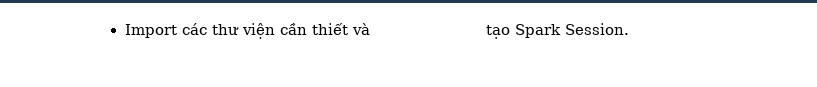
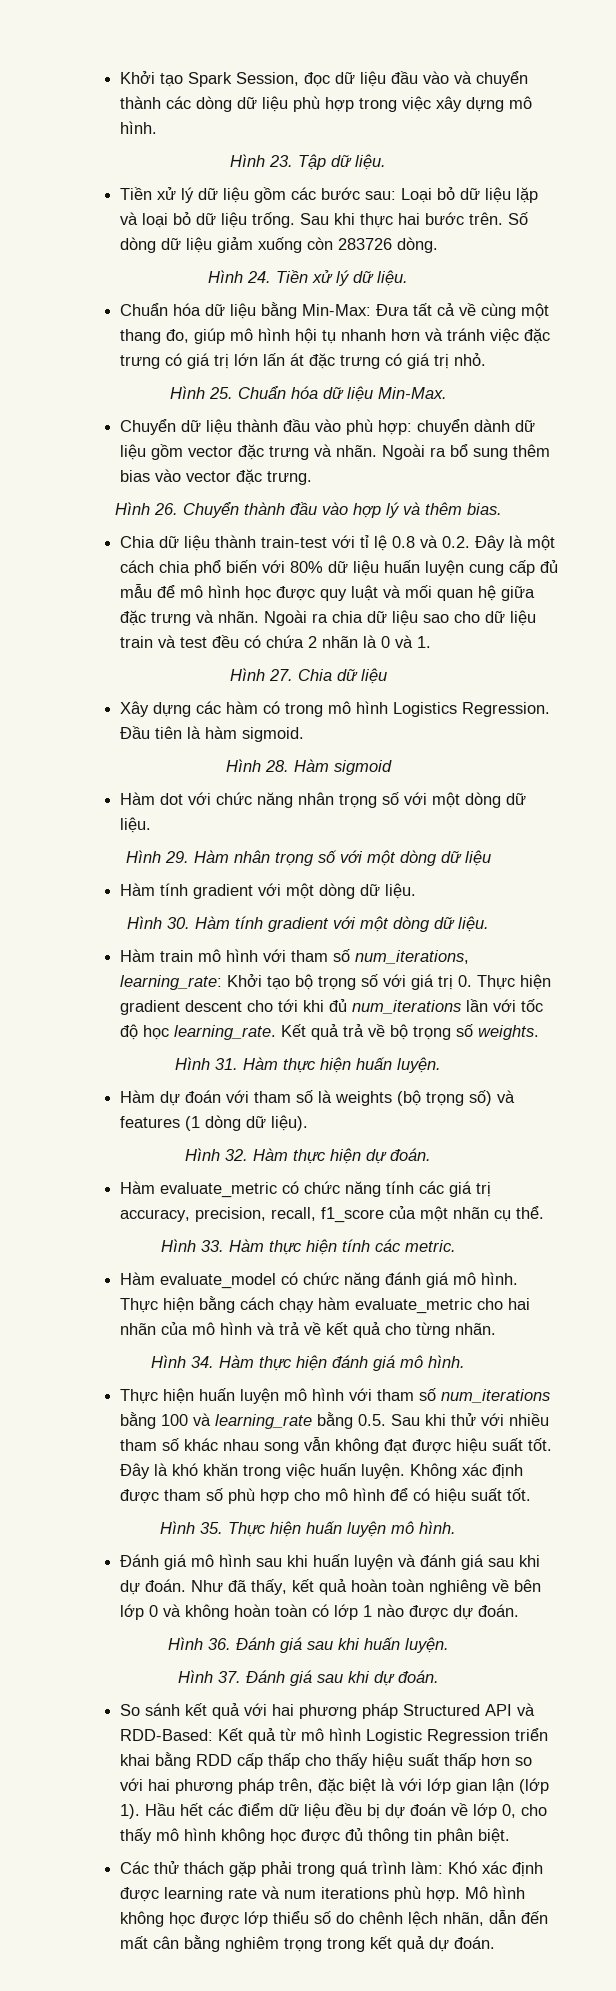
- Import các thư viện cần thiết và tạo Spark Session.
+ Khởi tạo Spark Session, đọc dữ liệu đầu vào và chuyển thành các dòng dữ liệu phù hợp trong việc xây dựng mô hình.
+ Hình 23. Tập dữ liệu.
+ Tiền xử lý dữ liệu gồm các bước sau: Loại bỏ dữ liệu lặp và loại bỏ dữ liệu trống. Sau khi thực hai bước trên. Số dòng dữ liệu giảm xuống còn 283726 dòng.
+ Hình 24. Tiền xử lý dữ liệu.
+ Chuẩn hóa dữ liệu bằng Min-Max: Đưa tất cả về cùng một thang đo, giúp mô hình hội tụ nhanh hơn và tránh việc đặc trưng có giá trị lớn lấn át đặc trưng có giá trị nhỏ.
+ Hình 25. Chuẩn hóa dữ liệu Min-Max.
+ Chuyển dữ liệu thành đầu vào phù hợp: chuyển dành dữ liệu gồm vector đặc trưng và nhãn. Ngoài ra bổ sung thêm bias vào vector đặc trưng.
+ Hình 26. Chuyển thành đầu vào hợp lý và thêm bias.
+ Chia dữ liệu thành train-test với tỉ lệ 0.8 và 0.2. Đây là một cách chia phổ biến với 80% dữ liệu huấn luyện cung cấp đủ mẫu để mô hình học được quy luật và mối quan hệ giữa đặc trưng và nhãn. Ngoài ra chia dữ liệu sao cho dữ liệu train và test đều có chứa 2 nhãn là 0 và 1.
+ Hình 27. Chia dữ liệu
+ Xây dựng các hàm có trong mô hình Logistics Regression. Đầu tiên là hàm sigmoid.
+ Hình 28. Hàm sigmoid
+ Hàm dot với chức năng nhân trọng số với một dòng dữ liệu.
+ Hình 29. Hàm nhân trọng số với một dòng dữ liệu
+ Hàm tính gradient với một dòng dữ liệu.
+ Hình 30. Hàm tính gradient với một dòng dữ liệu.
+ Hàm train mô hình với tham số num_iterations, learning_rate: Khởi tạo bộ trọng số với giá trị 0. Thực hiện gradient descent cho tới khi đủ num_iterations lần với tốc độ học learning_rate. Kết quả trả về bộ trọng số weights.
+ Hình 31. Hàm thực hiện huấn luyện.
+ Hàm dự đoán với tham số là weights (bộ trọng số) và features (1 dòng dữ liệu).
+ Hình 32. Hàm thực hiện dự đoán.
+ Hàm evaluate_metric có chức năng tính các giá trị accuracy, precision, recall, f1_score của một nhãn cụ thể.
+ Hình 33. Hàm thực hiện tính các metric.
+ Hàm evaluate_model có chức năng đánh giá mô hình. Thực hiện bằng cách chạy hàm evaluate_metric cho hai nhãn của mô hình và trả về kết quả cho từng nhãn.
+ Hình 34. Hàm thực hiện đánh giá mô hình.
+ Thực hiện huấn luyện mô hình với tham số num_iterations bằng 100 và learning_rate bằng 0.5. Sau khi thử với nhiều tham số khác nhau song vẫn không đạt được hiệu suất tốt. Đây là khó khăn trong việc huấn luyện. Không xác định được tham số phù hợp cho mô hình để có hiệu suất tốt.
+ Hình 35. Thực hiện huấn luyện mô hình.
+ Đánh giá mô hình sau khi huấn luyện và đánh giá sau khi dự đoán. Như đã thấy, kết quả hoàn toàn nghiêng về bên lớp 0 và không hoàn toàn có lớp 1 nào được dự đoán.
+ Hình 36. Đánh giá sau khi huấn luyện.
+ Hình 37. Đánh giá sau khi dự đoán.
+ So sánh kết quả với hai phương pháp Structured API và RDD-Based: Kết quả từ mô hình Logistic Regression triển khai bằng RDD cấp thấp cho thấy hiệu suất thấp hơn so với hai phương pháp trên, đặc biệt là với lớp gian lận (lớp 1). Hầu hết các điểm dữ liệu đều bị dự đoán về lớp 0, cho thấy mô hình không học được đủ thông tin phân biệt.
+ Các thử thách gặp phải trong quá trình làm: Khó xác định được learning rate và num iterations phù hợp. Mô hình không học được lớp thiểu số do chênh lệch nhãn, dẫn đến mất cân bằng nghiêm trọng trong kết quả dự đoán.

